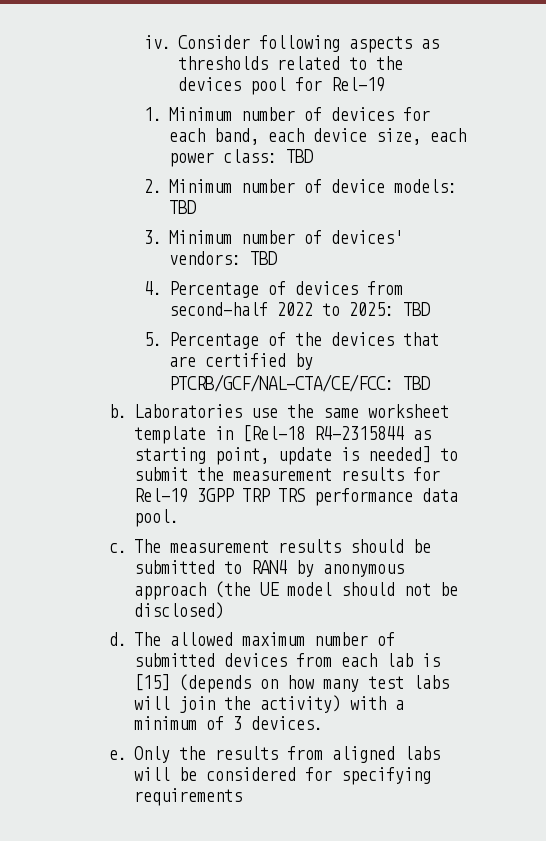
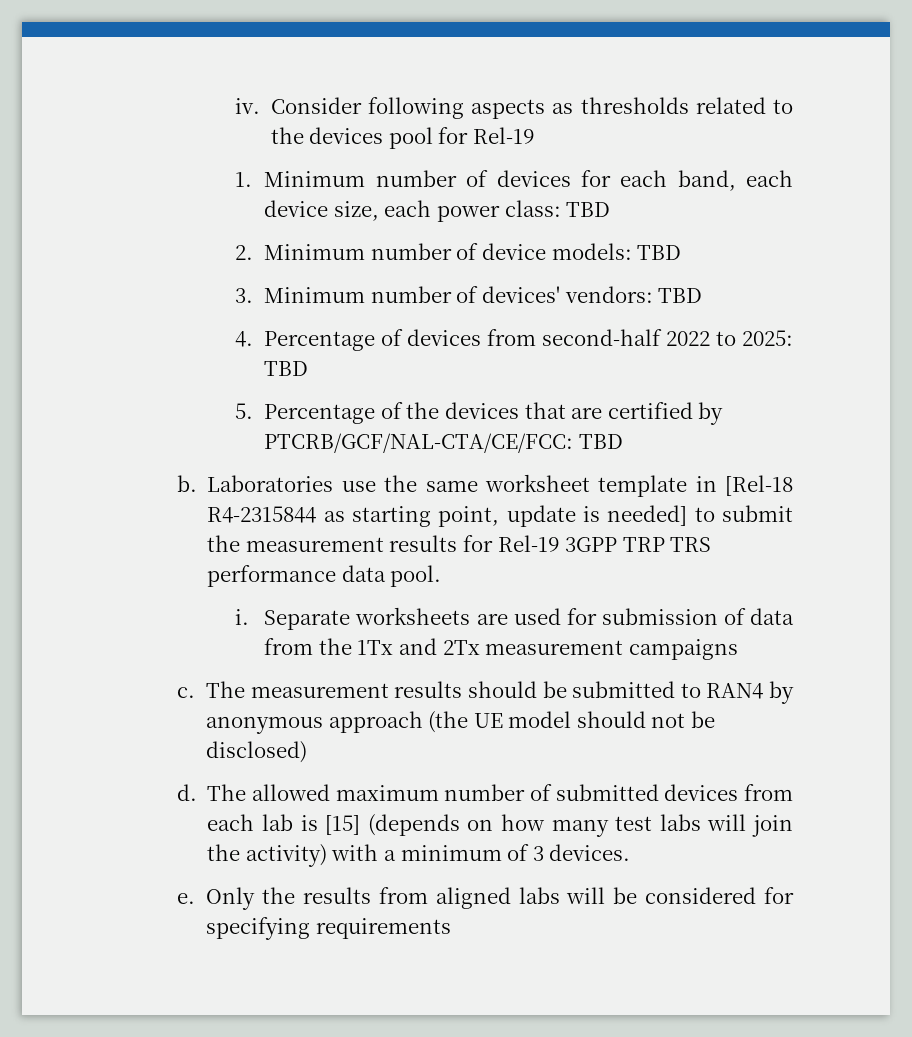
+ i. Separate worksheets are used for submission of data from the 1Tx and 2Tx measurement campaigns

